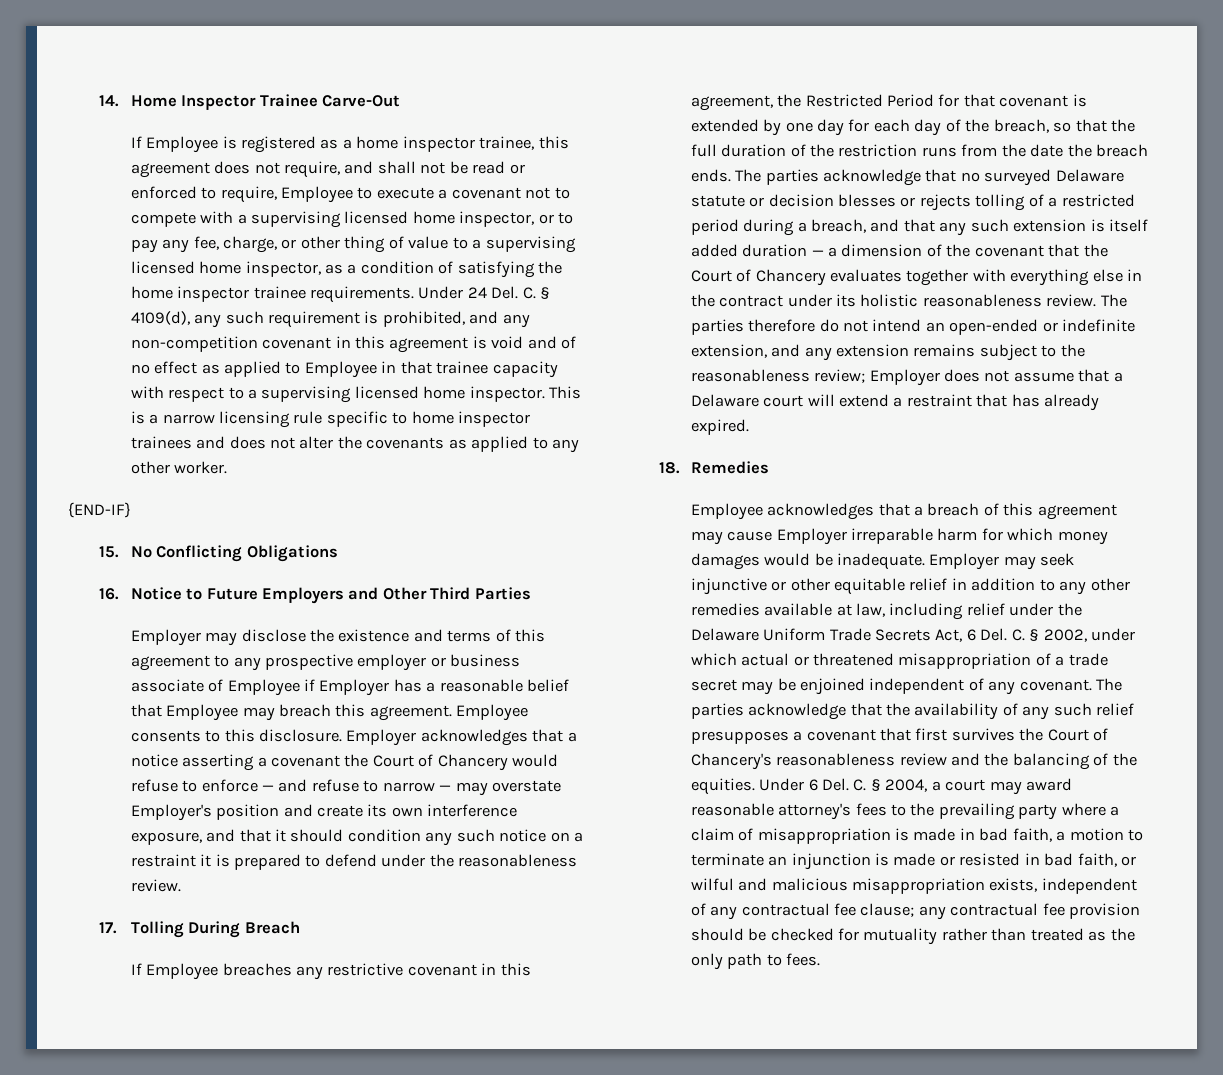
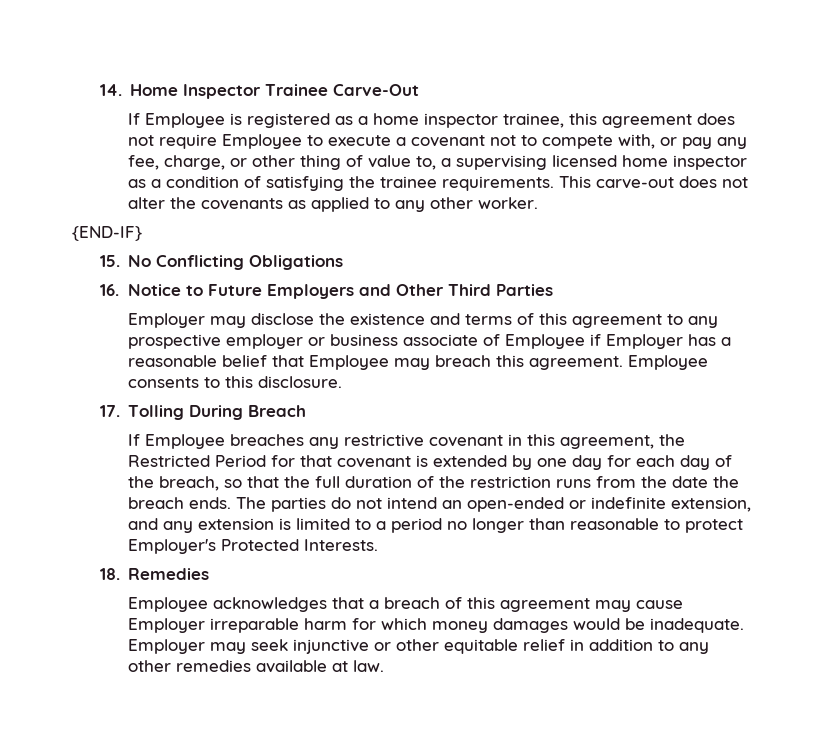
- If Employee is registered as a home inspector trainee, this agreement does not require, and shall not be read or enforced to require, Employee to execute a covenant not to compete with a supervising licensed home inspector, or to pay any fee, charge, or other thing of value to a supervising licensed home inspector, as a condition of satisfying the home inspector trainee requirements. Under 24 Del. C. § 4109(d), any such requirement is prohibited, and any non-competition covenant in this agreement is void and of no effect as applied to Employee in that trainee capacity with respect to a supervising licensed home inspector. This is a narrow licensing rule specific to home inspector trainees and does not alter the covenants as applied to any other worker.
+ If Employee is registered as a home inspector trainee, this agreement does not require Employee to execute a covenant not to compete with, or pay any fee, charge, or other thing of value to, a supervising licensed home inspector as a condition of satisfying the trainee requirements. This carve-out does not alter the covenants as applied to any other worker.
- Employer acknowledges that a notice asserting a covenant the Court of Chancery would refuse to enforce — and refuse to narrow — may overstate Employer's position and create its own interference exposure, and that it should condition any such notice on a restraint it is prepared to defend under the reasonableness review.
- The parties acknowledge that no surveyed Delaware statute or decision blesses or rejects tolling of a restricted period during a breach, and that any such extension is itself added duration — a dimension of the covenant that the Court of Chancery evaluates together with everything else in the contract under its holistic reasonableness review. The parties therefore do not intend an open-ended or indefinite extension, and any extension remains subject to the reasonableness review; Employer does not assume that a Delaware court will extend a restraint that has already expired.
+ The parties do not intend an open-ended or indefinite extension, and any extension is limited to a period no longer than reasonable to protect Employer's Protected Interests.
- Employer may seek injunctive or other equitable relief in addition to any other remedies available at law, including relief under the Delaware Uniform Trade Secrets Act, 6 Del. C. § 2002, under which actual or threatened misappropriation of a trade secret may be enjoined independent of any covenant. The parties acknowledge that the availability of any such relief presupposes a covenant that first survives the Court of Chancery's reasonableness review and the balancing of the equities. Under 6 Del. C. § 2004, a court may award reasonable attorney's fees to the prevailing party where a claim of misappropriation is made in bad faith, a motion to terminate an injunction is made or resisted in bad faith, or wilful and malicious misappropriation exists, independent of any contractual fee clause; any contractual fee provision should be checked for mutuality rather than treated as the only path to fees.
+ Employer may seek injunctive or other equitable relief in addition to any other remedies available at law.

